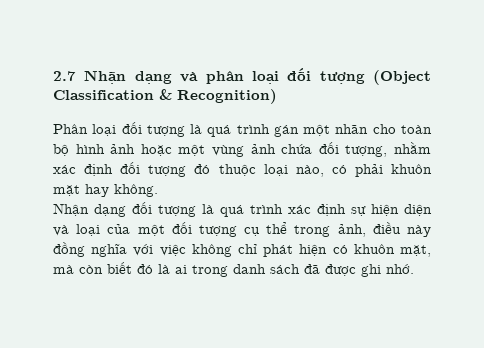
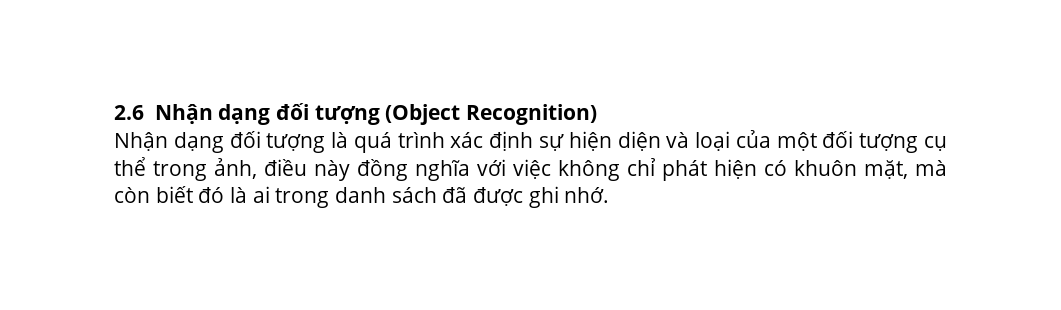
- 2.7 Nhận dạng và phân loại đối tượng (Object Classification & Recognition)
+ 2.6 Nhận dạng đối tượng (Object Recognition)
- Phân loại đối tượng là quá trình gán một nhãn cho toàn bộ hình ảnh hoặc một vùng ảnh chứa đối tượng, nhằm xác định đối tượng đó thuộc loại nào, có phải khuôn mặt hay không.

